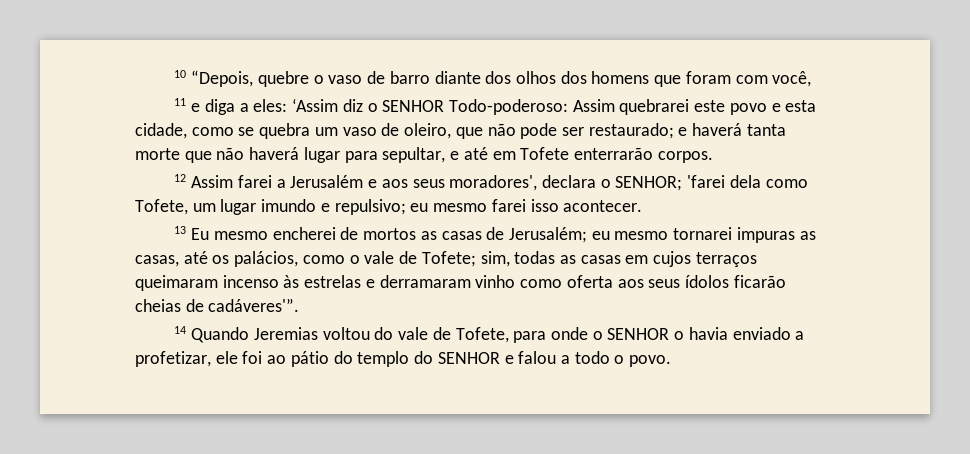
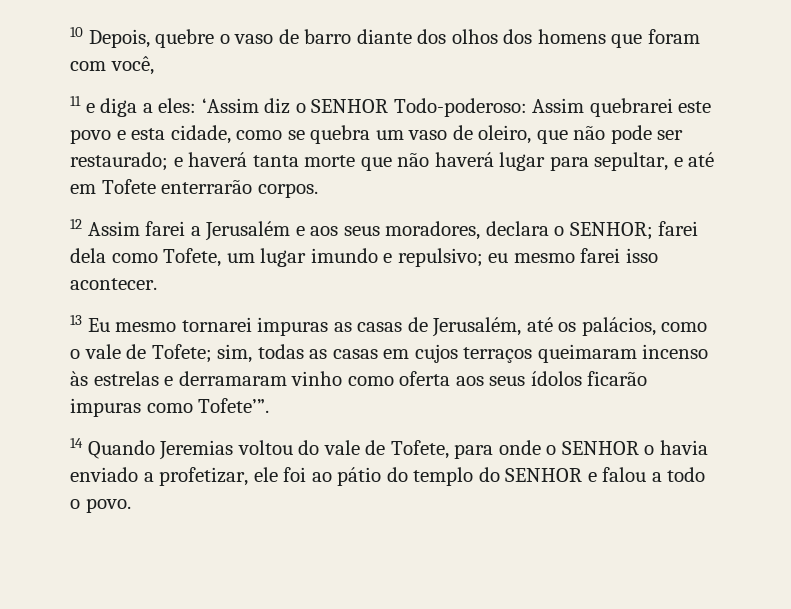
- 10 “Depois, quebre o vaso de barro diante dos olhos dos homens que foram com você,
+ 10 Depois, quebre o vaso de barro diante dos olhos dos homens que foram com você,
- 12 Assim farei a Jerusalém e aos seus moradores', declara o SENHOR; 'farei dela como Tofete, um lugar imundo e repulsivo; eu mesmo farei isso acontecer.
+ 12 Assim farei a Jerusalém e aos seus moradores, declara o SENHOR; farei dela como Tofete, um lugar imundo e repulsivo; eu mesmo farei isso acontecer.
- 13 Eu mesmo encherei de mortos as casas de Jerusalém; eu mesmo tornarei impuras as casas, até os palácios, como o vale de Tofete; sim, todas as casas em cujos terraços queimaram incenso às estrelas e derramaram vinho como oferta aos seus ídolos ficarão cheias de cadáveres'”.
+ 13 Eu mesmo tornarei impuras as casas de Jerusalém, até os palácios, como o vale de Tofete; sim, todas as casas em cujos terraços queimaram incenso às estrelas e derramaram vinho como oferta aos seus ídolos ficarão impuras como Tofete’”.

